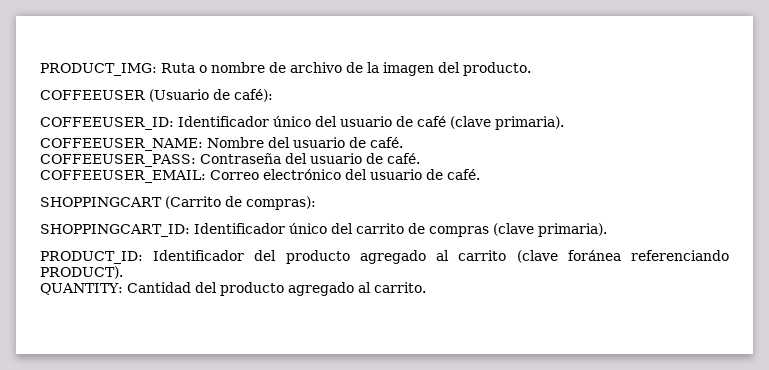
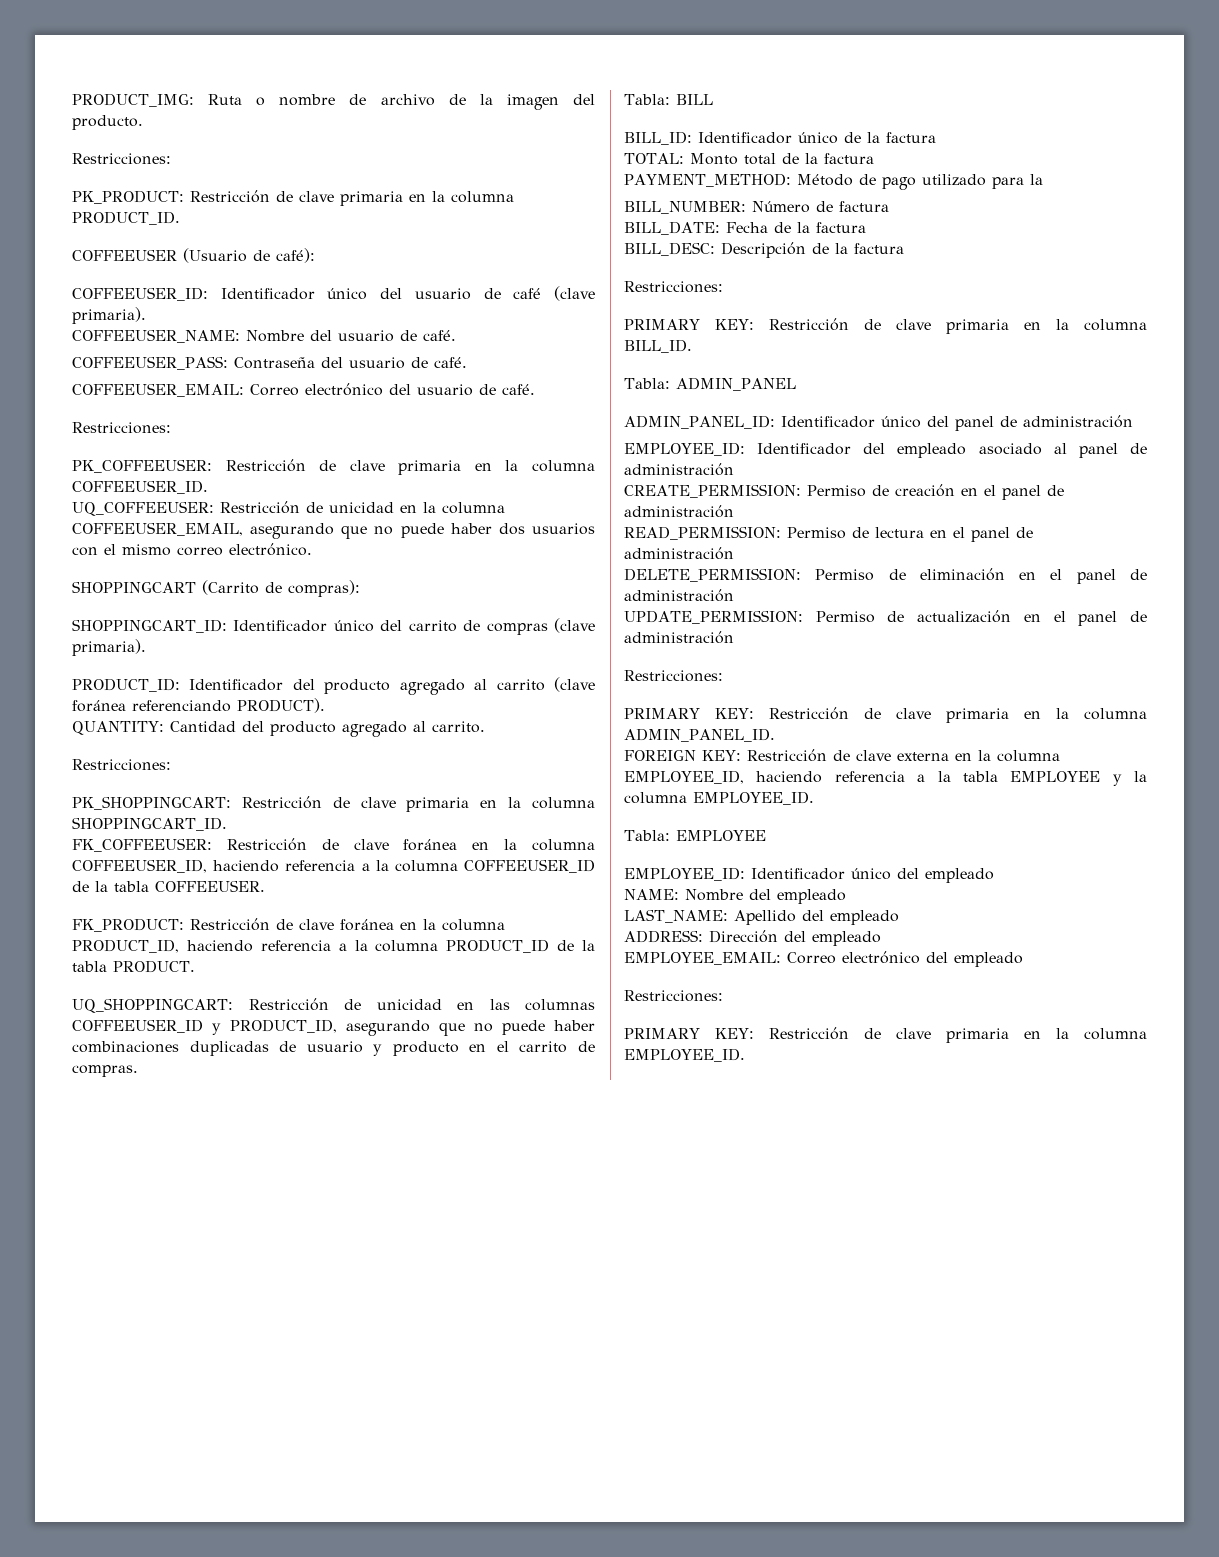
  PRODUCT_IMG: Ruta o nombre de archivo de la imagen del producto.
+ Restricciones:
+ PK_PRODUCT: Restricción de clave primaria en la columna PRODUCT_ID.
  COFFEEUSER_EMAIL: Correo electrónico del usuario de café.
+ Restricciones:
+ PK_COFFEEUSER: Restricción de clave primaria en la columna COFFEEUSER_ID.
+ UQ_COFFEEUSER: Restricción de unicidad en la columna COFFEEUSER_EMAIL, asegurando que no puede haber dos usuarios con el mismo correo electrónico.
  QUANTITY: Cantidad del producto agregado al carrito.
+ Restricciones:
+ PK_SHOPPINGCART: Restricción de clave primaria en la columna SHOPPINGCART_ID.
+ FK_COFFEEUSER: Restricción de clave foránea en la columna COFFEEUSER_ID, haciendo referencia a la columna COFFEEUSER_ID de la tabla COFFEEUSER.
+ FK_PRODUCT: Restricción de clave foránea en la columna PRODUCT_ID, haciendo referencia a la columna PRODUCT_ID de la tabla PRODUCT.
+ UQ_SHOPPINGCART: Restricción de unicidad en las columnas COFFEEUSER_ID y PRODUCT_ID, asegurando que no puede haber combinaciones duplicadas de usuario y producto en el carrito de compras.
+ Tabla: BILL
+ BILL_ID: Identificador único de la factura
+ TOTAL: Monto total de la factura
+ PAYMENT_METHOD: Método de pago utilizado para la
+ BILL_NUMBER: Número de factura
+ BILL_DATE: Fecha de la factura
+ BILL_DESC: Descripción de la factura
+ Restricciones:
+ PRIMARY KEY: Restricción de clave primaria en la columna BILL_ID.
+ Tabla: ADMIN_PANEL
+ ADMIN_PANEL_ID: Identificador único del panel de administración
+ EMPLOYEE_ID: Identificador del empleado asociado al panel de administración
+ CREATE_PERMISSION: Permiso de creación en el panel de administración
+ READ_PERMISSION: Permiso de lectura en el panel de administración
+ DELETE_PERMISSION: Permiso de eliminación en el panel de administración
+ UPDATE_PERMISSION: Permiso de actualización en el panel de administración
+ Restricciones:
+ PRIMARY KEY: Restricción de clave primaria en la columna ADMIN_PANEL_ID.
+ FOREIGN KEY: Restricción de clave externa en la columna EMPLOYEE_ID, haciendo referencia a la tabla EMPLOYEE y la columna EMPLOYEE_ID.
+ Tabla: EMPLOYEE
+ EMPLOYEE_ID: Identificador único del empleado
+ NAME: Nombre del empleado
+ LAST_NAME: Apellido del empleado
+ ADDRESS: Dirección del empleado
+ EMPLOYEE_EMAIL: Correo electrónico del empleado
+ Restricciones:
+ PRIMARY KEY: Restricción de clave primaria en la columna EMPLOYEE_ID.

